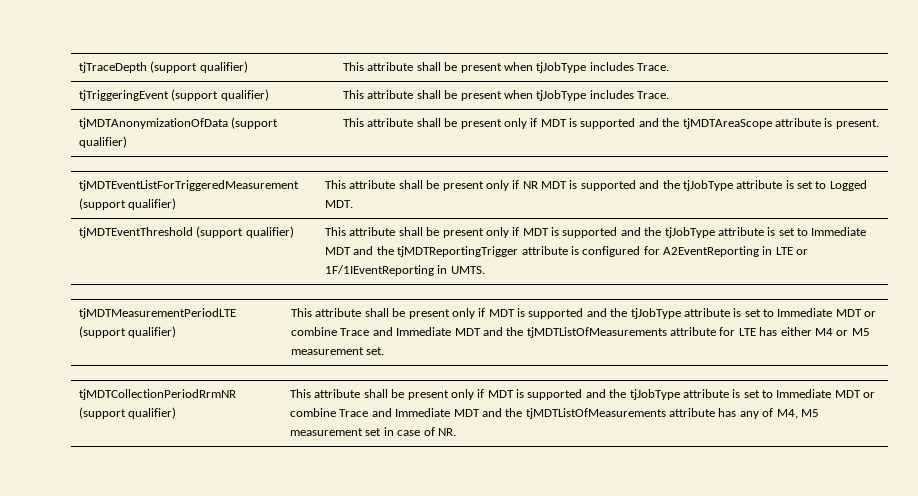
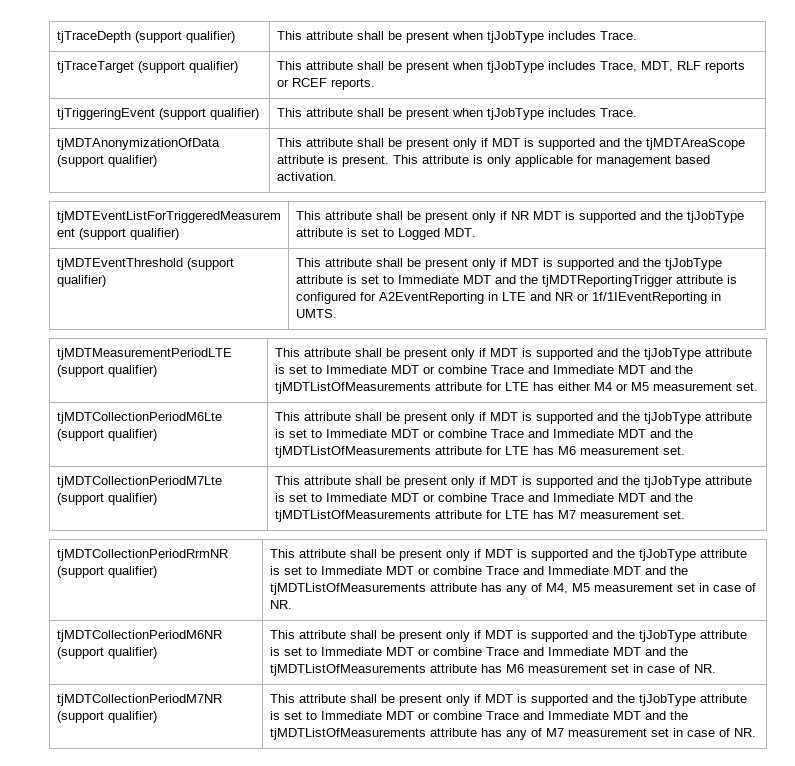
+ tjTraceTarget (support qualifier) | This attribute shall be present when tjJobType includes Trace, MDT, RLF reports or RCEF reports.
- tjMDTAnonymizationOfData (support qualifier) | This attribute shall be present only if MDT is supported and the tjMDTAreaScope attribute is present.
+ tjMDTAnonymizationOfData (support qualifier) | This attribute shall be present only if MDT is supported and the tjMDTAreaScope attribute is present. This attribute is only applicable for management based activation.
- tjMDTEventThreshold (support qualifier) | This attribute shall be present only if MDT is supported and the tjJobType attribute is set to Immediate MDT and the tjMDTReportingTrigger attribute is configured for A2EventReporting in LTE or 1F/1IEventReporting in UMTS.
+ tjMDTEventThreshold (support qualifier) | This attribute shall be present only if MDT is supported and the tjJobType attribute is set to Immediate MDT and the tjMDTReportingTrigger attribute is configured for A2EventReporting in LTE and NR or 1f/1IEventReporting in UMTS.
+ tjMDTCollectionPeriodM6Lte (support qualifier) | This attribute shall be present only if MDT is supported and the tjJobType attribute is set to Immediate MDT or combine Trace and Immediate MDT and the tjMDTListOfMeasurements attribute for LTE has M6 measurement set.
+ tjMDTCollectionPeriodM7Lte (support qualifier) | This attribute shall be present only if MDT is supported and the tjJobType attribute is set to Immediate MDT or combine Trace and Immediate MDT and the tjMDTListOfMeasurements attribute for LTE has M7 measurement set.
+ tjMDTCollectionPeriodM6NR (support qualifier) | This attribute shall be present only if MDT is supported and the tjJobType attribute is set to Immediate MDT or combine Trace and Immediate MDT and the tjMDTListOfMeasurements attribute has M6 measurement set in case of NR.
+ tjMDTCollectionPeriodM7NR (support qualifier) | This attribute shall be present only if MDT is supported and the tjJobType attribute is set to Immediate MDT or combine Trace and Immediate MDT and the tjMDTListOfMeasurements attribute has any of M7 measurement set in case of NR.

